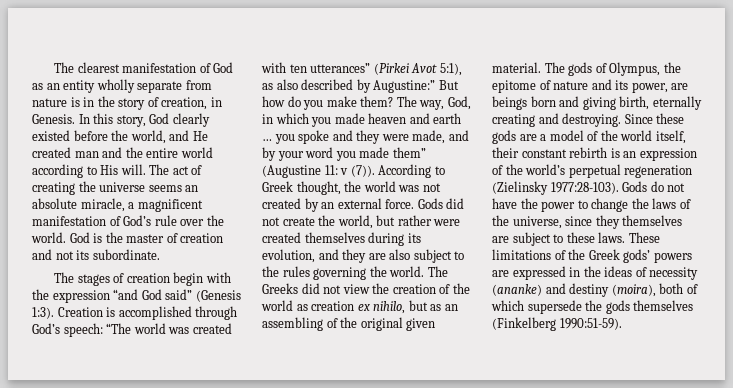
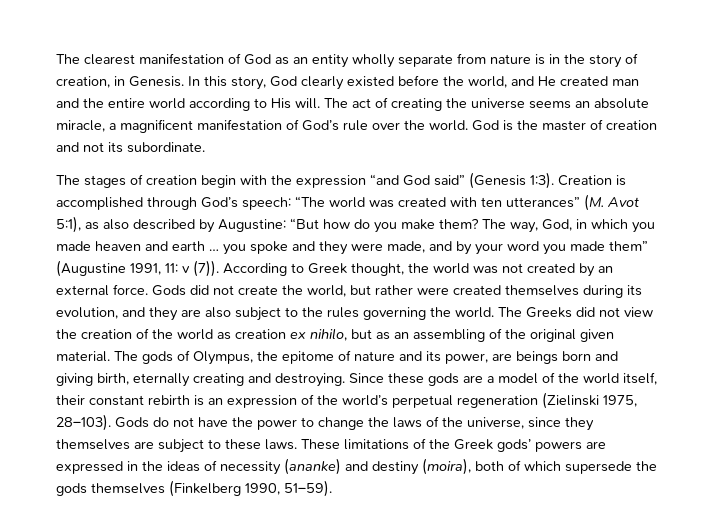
- Creation is accomplished through God’s speech: “The world was created with ten utterances” (Pirkei Avot 5:1), as also described by Augustine:” But how do you make them?
+ Creation is accomplished through God’s speech: “The world was created with ten utterances” (M. Avot 5:1), as also described by Augustine: “But how do you make them?
- The way, God, in which you made heaven and earth … you spoke and they were made, and by your word you made them” (Augustine 11: v (7)).
+ The way, God, in which you made heaven and earth … you spoke and they were made, and by your word you made them” (Augustine 1991, 11: v (7)).
- Since these gods are a model of the world itself, their constant rebirth is an expression of the world’s perpetual regeneration (Zielinsky 1977:28-103).
+ Since these gods are a model of the world itself, their constant rebirth is an expression of the world’s perpetual regeneration (Zielinski 1975, 28–103).
- These limitations of the Greek gods’ powers are expressed in the ideas of necessity (ananke) and destiny (moira), both of which supersede the gods themselves (Finkelberg 1990:51-59).
+ These limitations of the Greek gods’ powers are expressed in the ideas of necessity (ananke) and destiny (moira), both of which supersede the gods themselves (Finkelberg 1990, 51–59).

